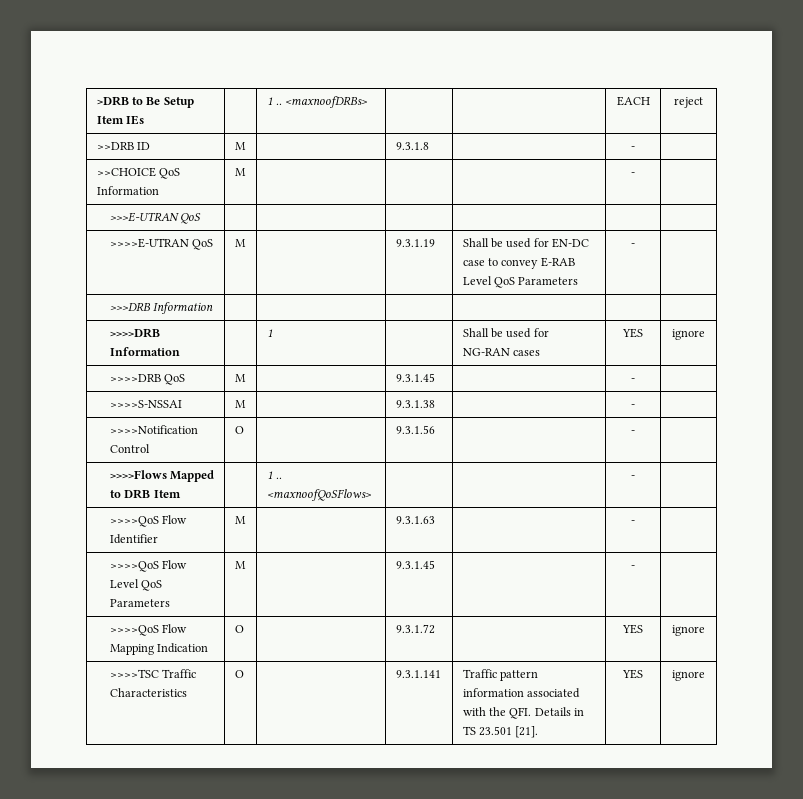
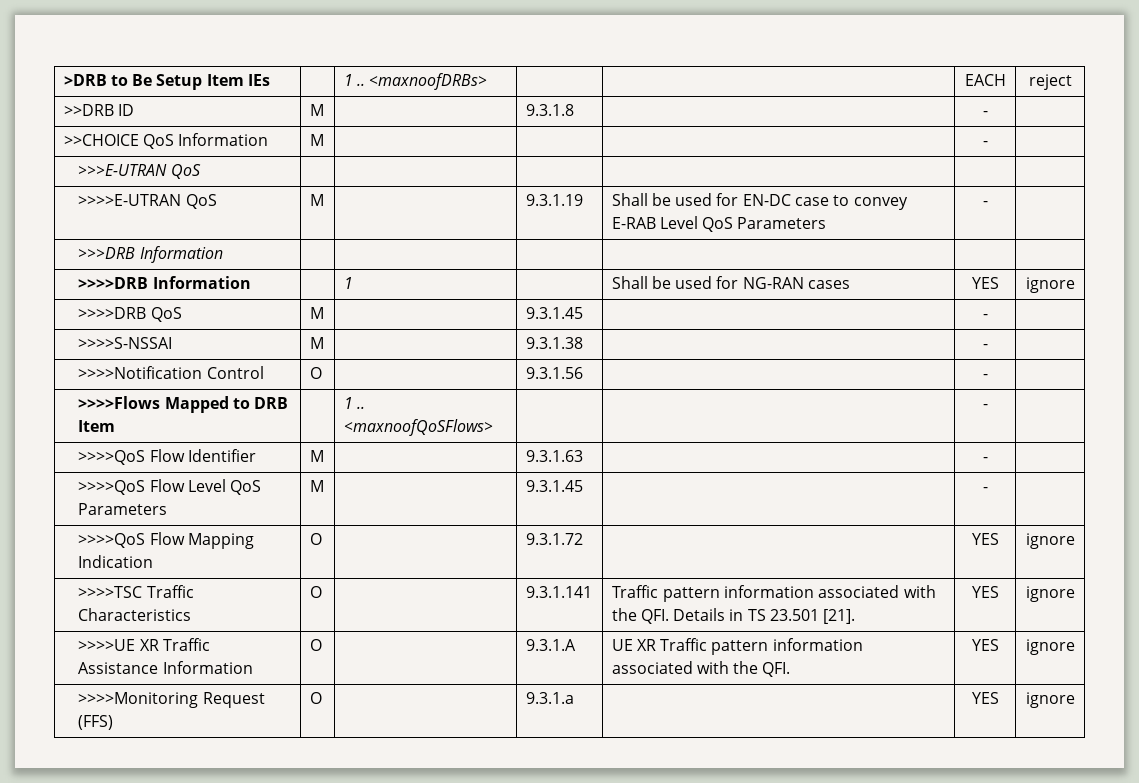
+ >>>>UE XR Traffic Assistance Information | O | | 9.3.1.A | UE XR Traffic pattern information associated with the QFI. | YES | ignore
+ >>>>Monitoring Request (FFS) | O | | 9.3.1.a | | YES | ignore

